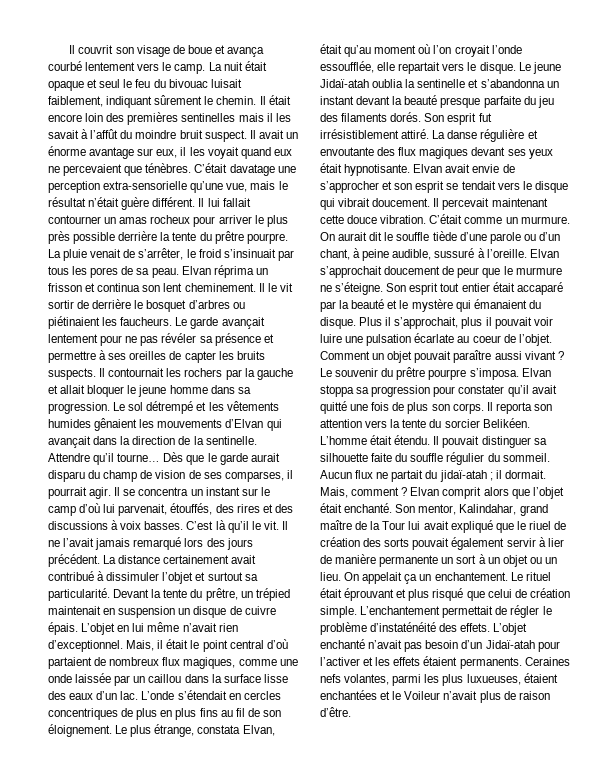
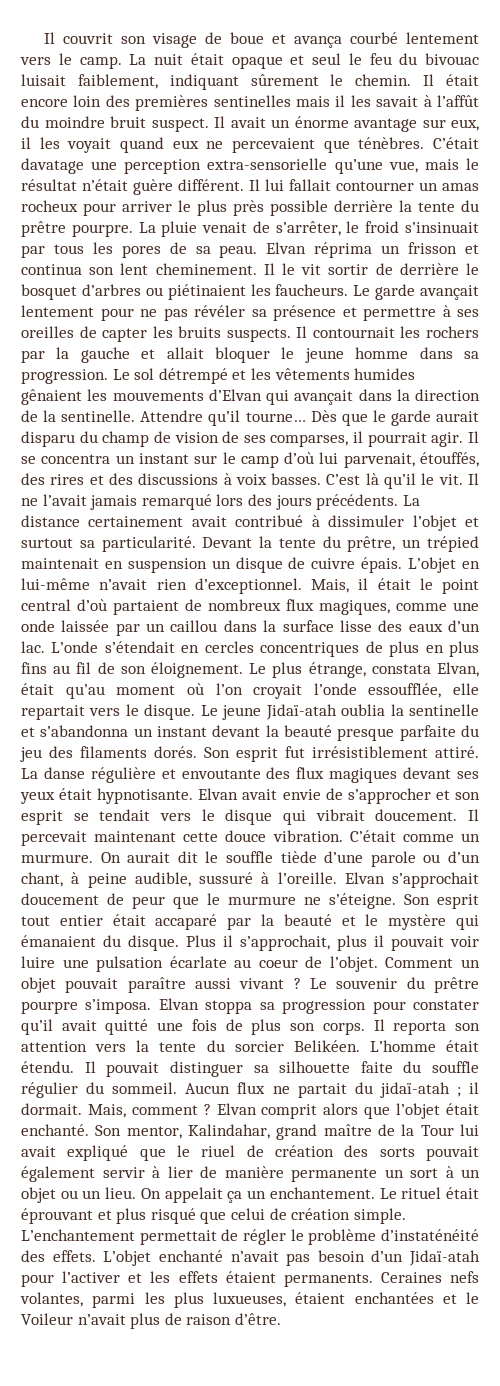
- Il ne l’avait jamais remarqué lors des jours précédent.
+ Il ne l’avait jamais remarqué lors des jours précédents.
- L’objet en lui même n’avait rien d’exceptionnel.
+ L’objet en lui-même n’avait rien d’exceptionnel.

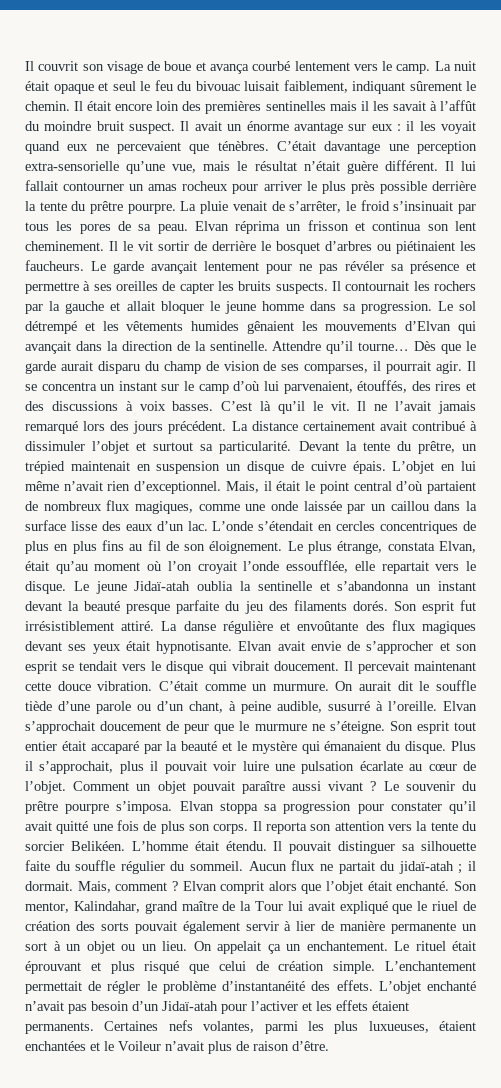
- Il avait un énorme avantage sur eux, il les voyait quand eux ne percevaient que ténèbres.
+ Il avait un énorme avantage sur eux : il les voyait quand eux ne percevaient que ténèbres.
- C’était davatage une perception extra-sensorielle qu’une vue, mais le résultat n’était guère différent.
+ C’était davantage une perception extra-sensorielle qu’une vue, mais le résultat n’était guère différent.
- Il se concentra un instant sur le camp d’où lui parvenait, étouffés, des rires et des discussions à voix basses.
+ Il se concentra un instant sur le camp d’où lui parvenaient, étouffés, des rires et des discussions à voix basses.
- Il ne l’avait jamais remarqué lors des jours précédents.
+ Il ne l’avait jamais remarqué lors des jours précédent.
- L’objet en lui-même n’avait rien d’exceptionnel.
+ L’objet en lui même n’avait rien d’exceptionnel.
- La danse régulière et envoutante des flux magiques devant ses yeux était hypnotisante.
+ La danse régulière et envoûtante des flux magiques devant ses yeux était hypnotisante.
- On aurait dit le souffle tiède d’une parole ou d’un chant, à peine audible, sussuré à l’oreille.
+ On aurait dit le souffle tiède d’une parole ou d’un chant, à peine audible, susurré à l’oreille.
- Plus il s’approchait, plus il pouvait voir luire une pulsation écarlate au coeur de l’objet.
+ Plus il s’approchait, plus il pouvait voir luire une pulsation écarlate au cœur de l’objet.
- L’enchantement permettait de régler le problème d’instaténéité des effets.
+ L’enchantement permettait de régler le problème d’instantanéité des effets.
- Ceraines nefs volantes, parmi les plus luxueuses, étaient enchantées et le Voileur n’avait plus de raison d’être.
+ Certaines nefs volantes, parmi les plus luxueuses, étaient enchantées et le Voileur n’avait plus de raison d’être.

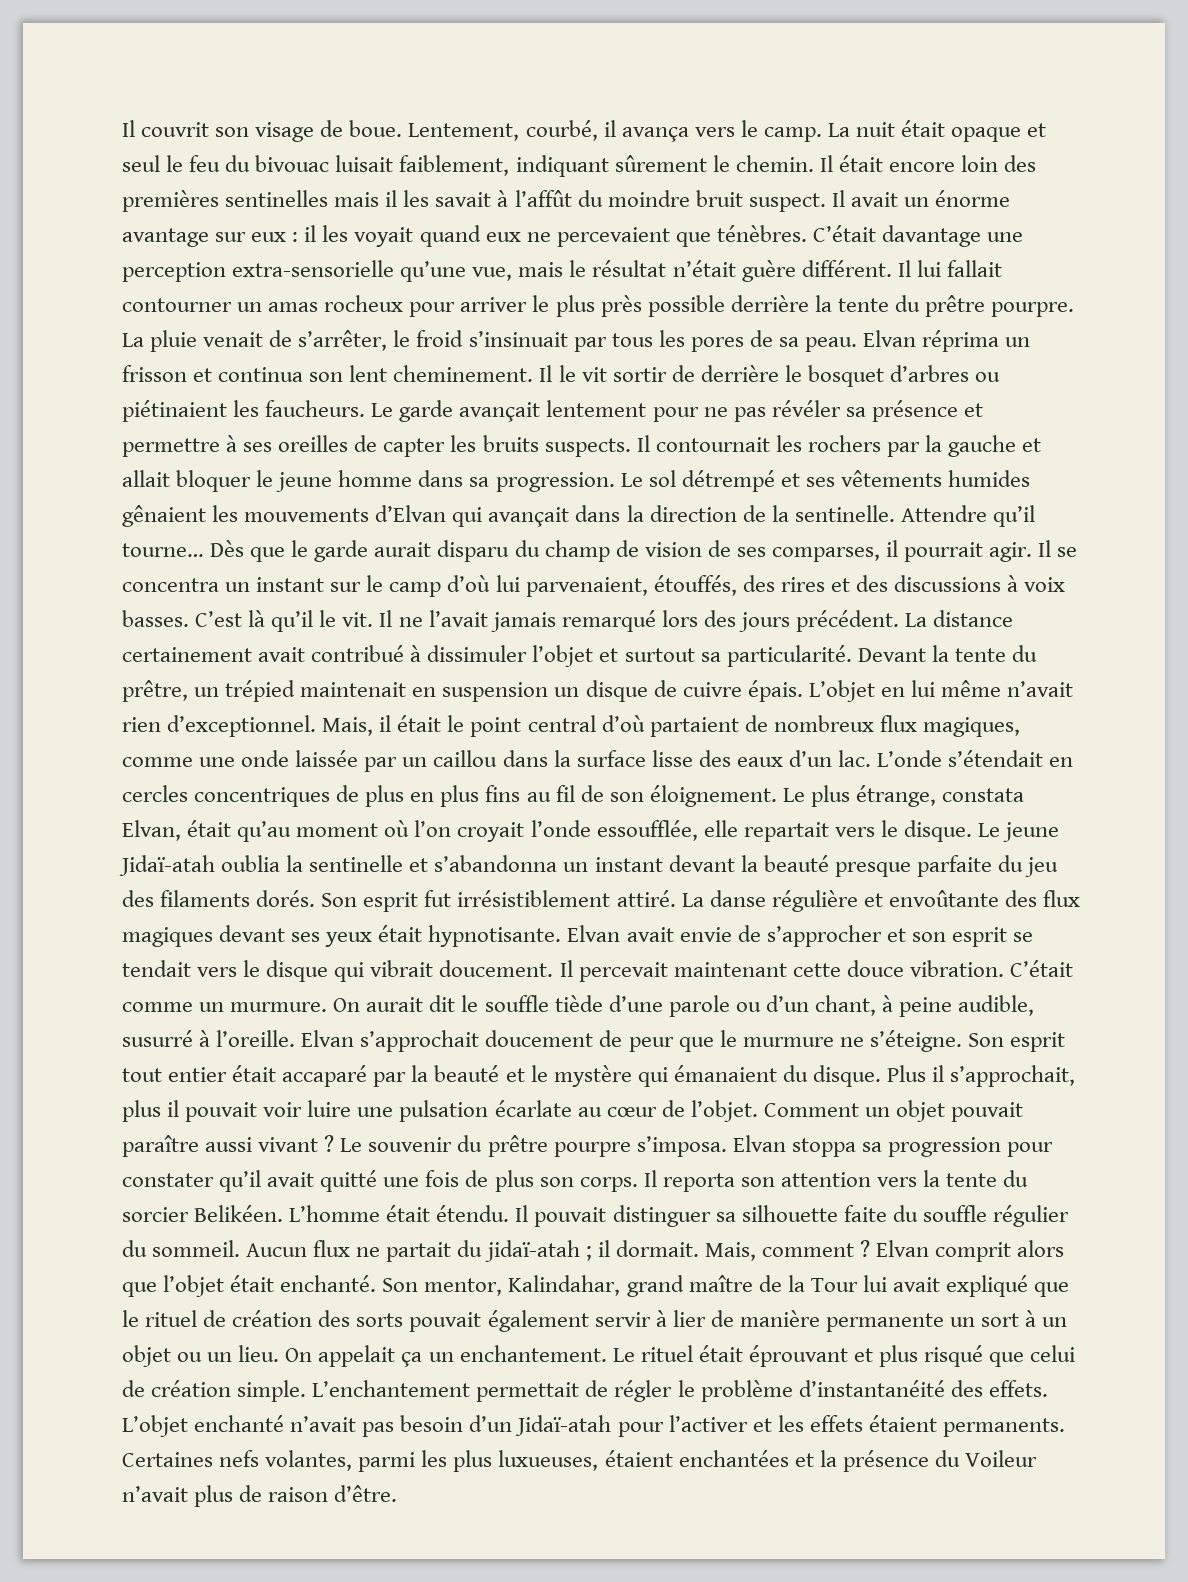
- Il couvrit son visage de boue et avança courbé lentement vers le camp.
+ Il couvrit son visage de boue. Lentement, courbé, il avança vers le camp.
- Le sol détrempé et les vêtements humides gênaient les mouvements d’Elvan qui avançait dans la direction de la sentinelle.
+ Le sol détrempé et ses vêtements humides gênaient les mouvements d’Elvan qui avançait dans la direction de la sentinelle.
- Son mentor, Kalindahar, grand maître de la Tour lui avait expliqué que le riuel de création des sorts pouvait également servir à lier de manière permanente un sort à un objet ou un lieu.
+ Son mentor, Kalindahar, grand maître de la Tour lui avait expliqué que le rituel de création des sorts pouvait également servir à lier de manière permanente un sort à un objet ou un lieu.
- Certaines nefs volantes, parmi les plus luxueuses, étaient enchantées et le Voileur n’avait plus de raison d’être.
+ Certaines nefs volantes, parmi les plus luxueuses, étaient enchantées et la présence du Voileur n’avait plus de raison d’être.

